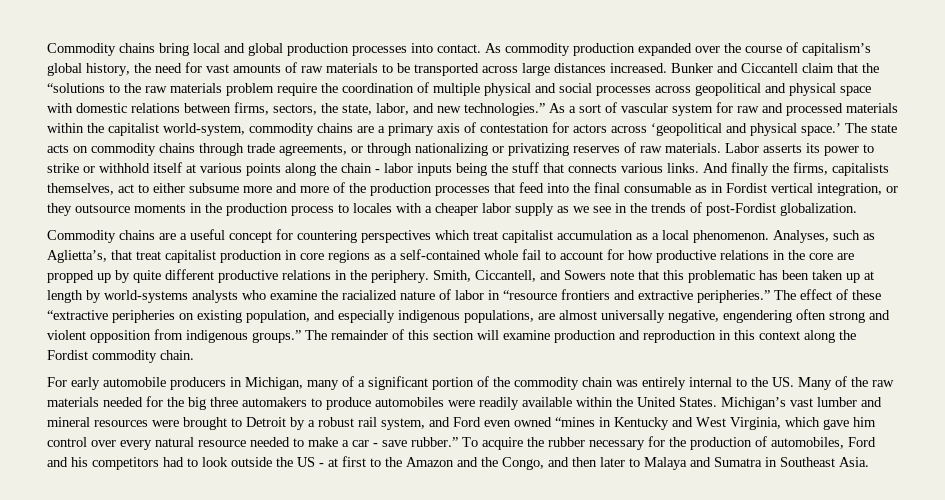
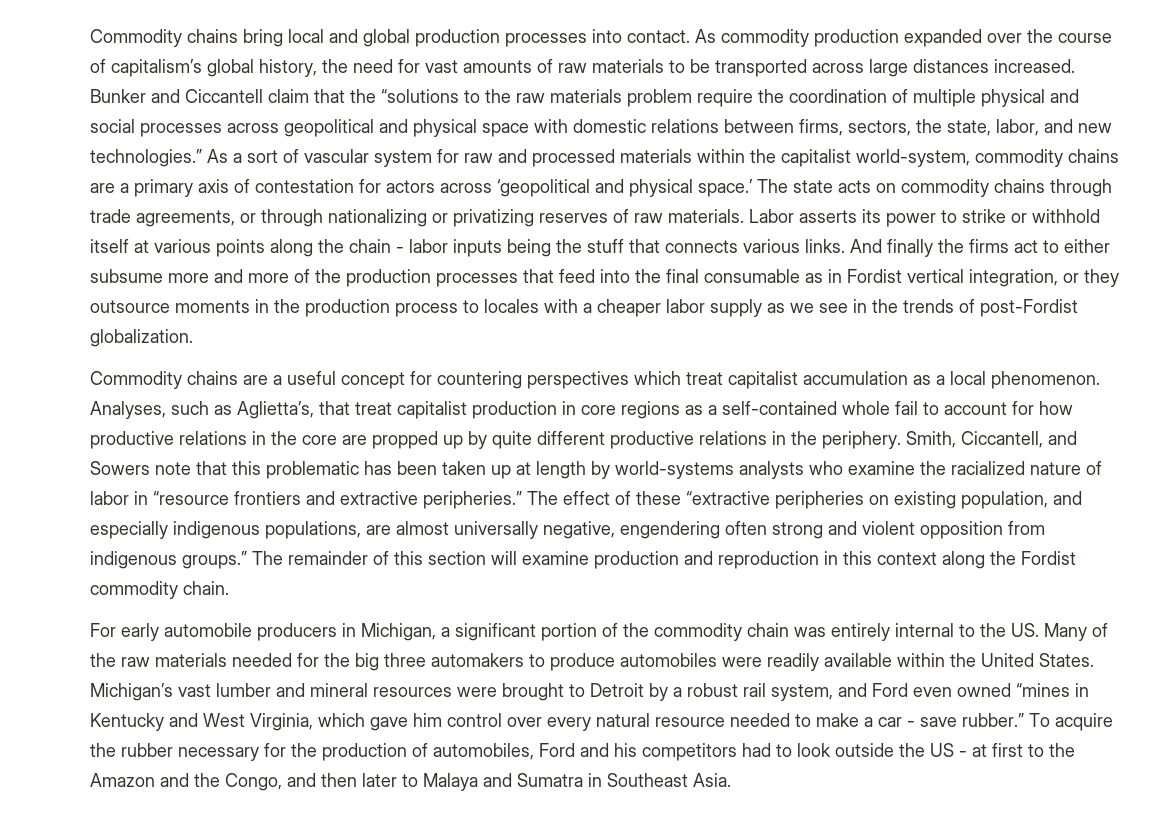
- And finally the firms, capitalists themselves, act to either subsume more and more of the production processes that feed into the final consumable as in Fordist vertical integration, or they outsource moments in the production process to locales with a cheaper labor supply as we see in the trends of post-Fordist globalization.
+ And finally the firms act to either subsume more and more of the production processes that feed into the final consumable as in Fordist vertical integration, or they outsource moments in the production process to locales with a cheaper labor supply as we see in the trends of post-Fordist globalization.
- For early automobile producers in Michigan, many of a significant portion of the commodity chain was entirely internal to the US. Many of the raw materials needed for the big three automakers to produce automobiles were readily available within the United States.
+ For early automobile producers in Michigan, a significant portion of the commodity chain was entirely internal to the US. Many of the raw materials needed for the big three automakers to produce automobiles were readily available within the United States.

